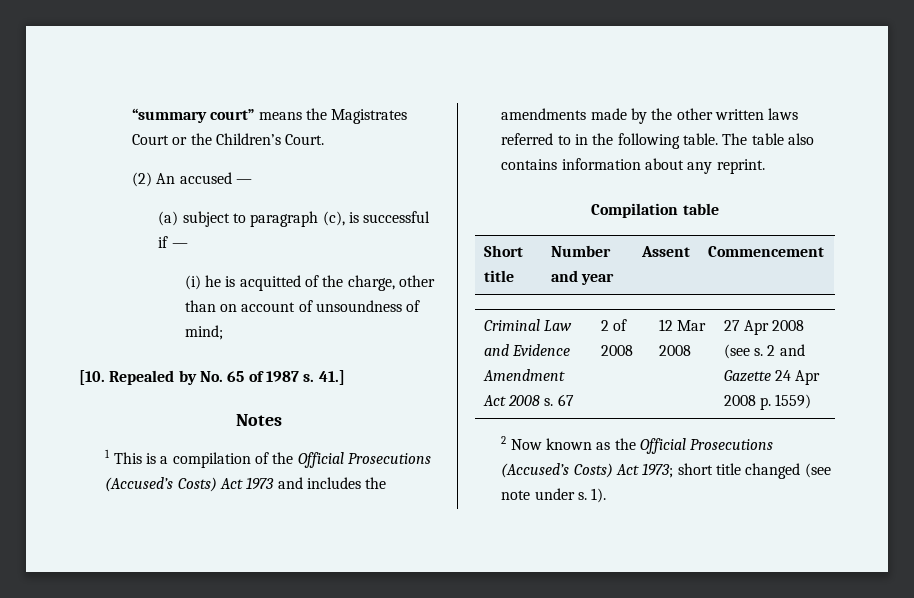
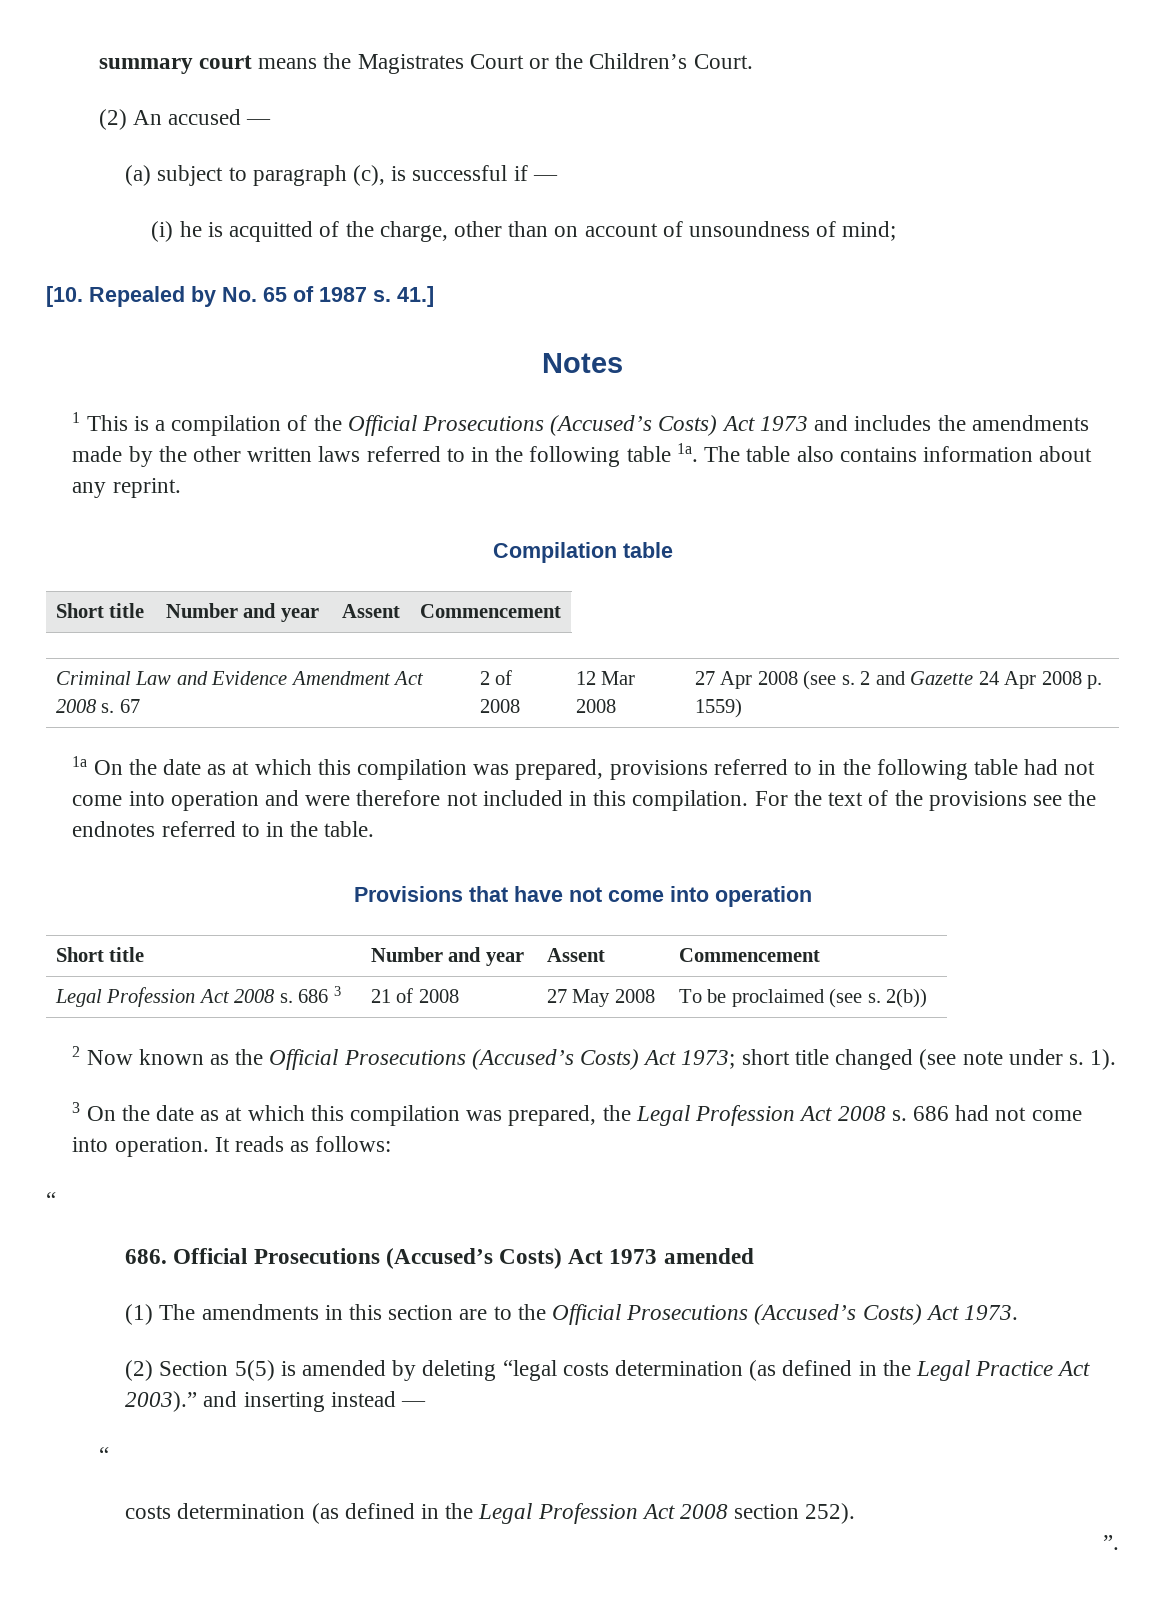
- “summary court” means the Magistrates Court or the Children’s Court.
+ summary court means the Magistrates Court or the Children’s Court.
- 1 This is a compilation of the Official Prosecutions (Accused’s Costs) Act 1973 and includes the amendments made by the other written laws referred to in the following table.
+ 1 This is a compilation of the Official Prosecutions (Accused’s Costs) Act 1973 and includes the amendments made by the other written laws referred to in the following table 1a.
+ 1a On the date as at which this compilation was prepared, provisions referred to in the following table had not come into operation and were therefore not included in this compilation. For the text of the provisions see the endnotes referred to in the table.
+ Provisions that have not come into operation
+ Short title | Number and year | Assent | Commencement
+ Legal Profession Act 2008 s. 686 3 | 21 of 2008 | 27 May 2008 | To be proclaimed (see s. 2(b))
+ 3 On the date as at which this compilation was prepared, the Legal Profession Act 2008 s. 686 had not come into operation. It reads as follows:
+ “
+ 686. Official Prosecutions (Accused’s Costs) Act 1973 amended
+ (1) The amendments in this section are to the Official Prosecutions (Accused’s Costs) Act 1973.
+ (2) Section 5(5) is amended by deleting “legal costs determination (as defined in the Legal Practice Act 2003).” and inserting instead —
+ “
+ costs determination (as defined in the Legal Profession Act 2008 section 252).
+ ”.

